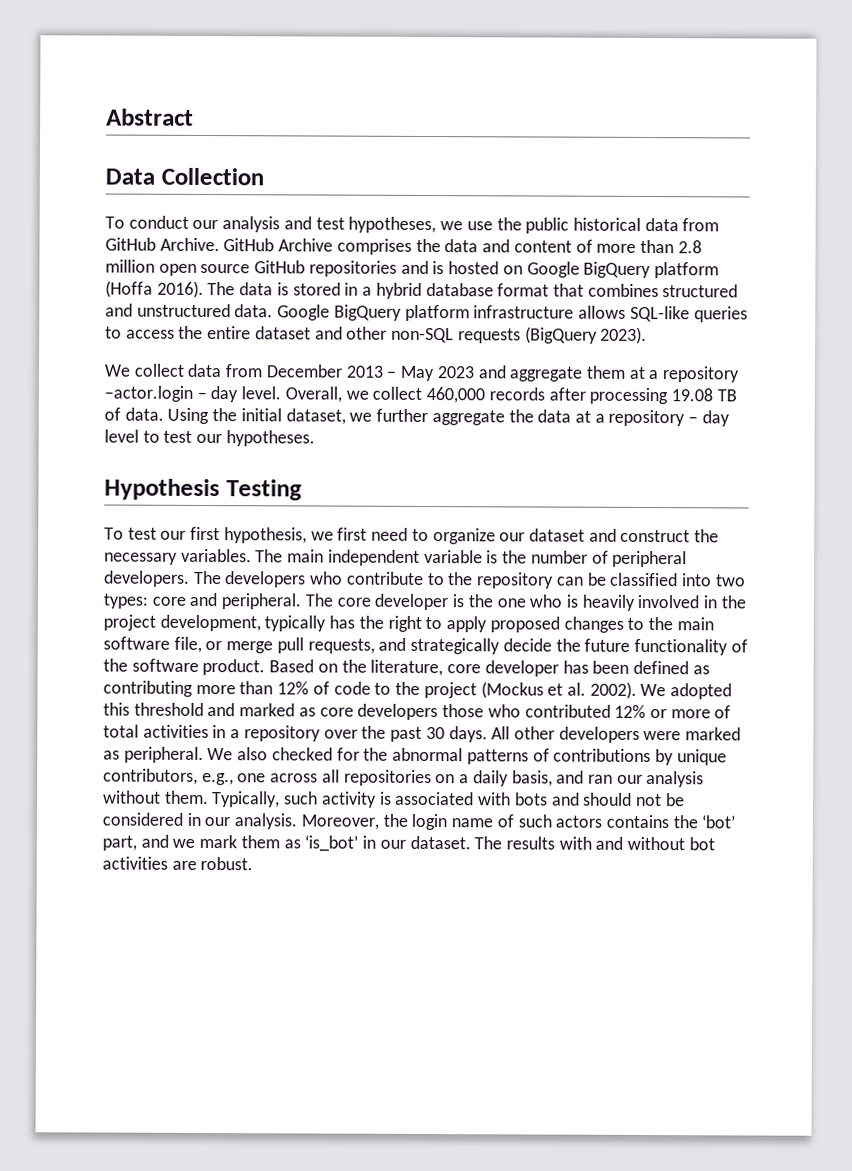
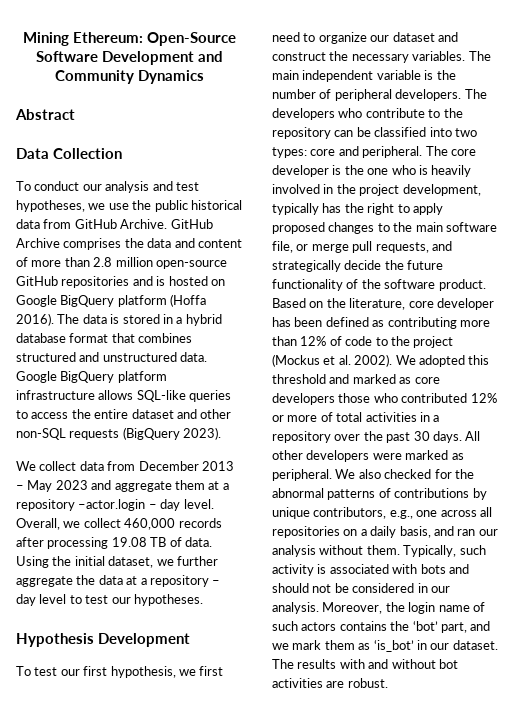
+ Mining Ethereum: Open-Source Software Development and Community Dynamics
- GitHub Archive comprises the data and content of more than 2.8 million open source GitHub repositories and is hosted on Google BigQuery platform (Hoffa 2016).
+ GitHub Archive comprises the data and content of more than 2.8 million open-source GitHub repositories and is hosted on Google BigQuery platform (Hoffa 2016).
- Hypothesis Testing
+ Hypothesis Development

